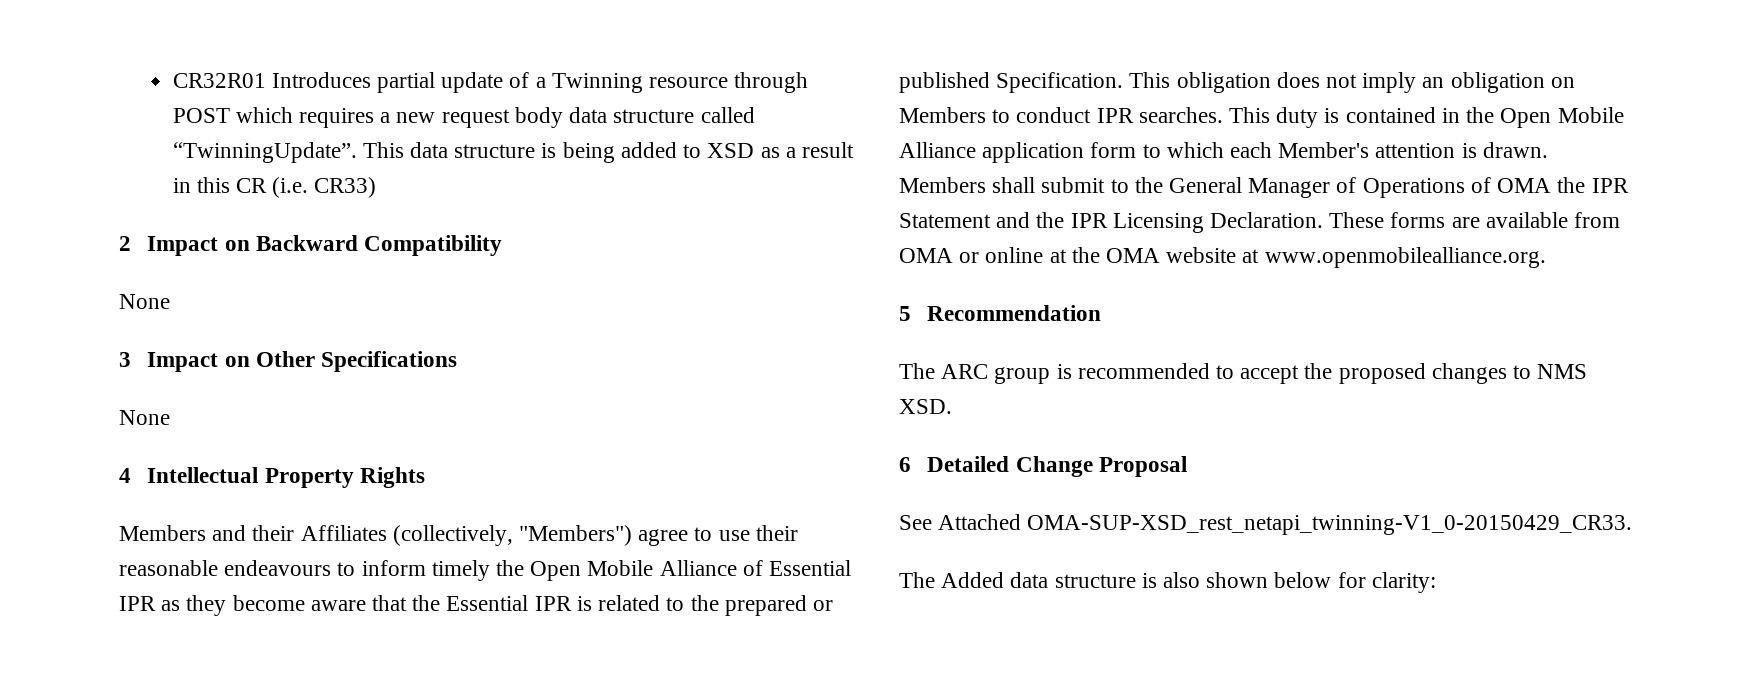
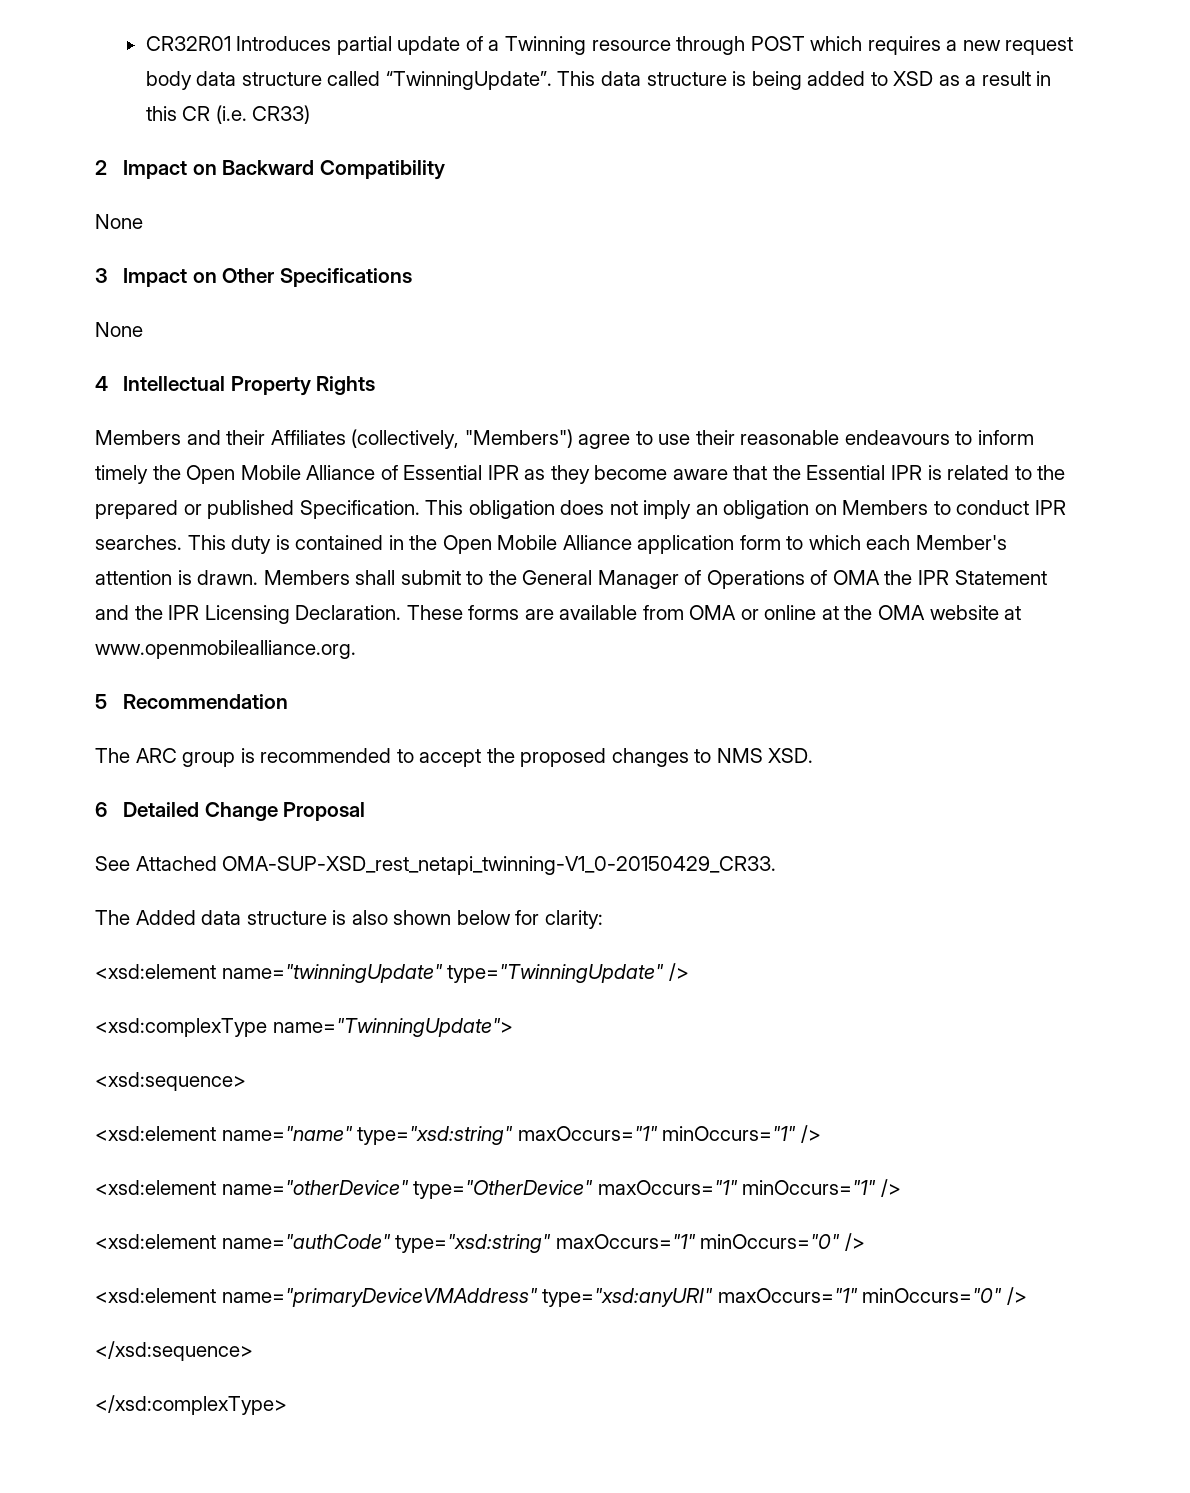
+ <xsd:element name="twinningUpdate" type="TwinningUpdate" />
+ <xsd:complexType name="TwinningUpdate">
+ <xsd:sequence>
+ <xsd:element name="name" type="xsd:string" maxOccurs="1" minOccurs="1" />
+ <xsd:element name="otherDevice" type="OtherDevice" maxOccurs="1" minOccurs="1" />
+ <xsd:element name="authCode" type="xsd:string" maxOccurs="1" minOccurs="0" />
+ <xsd:element name="primaryDeviceVMAddress" type="xsd:anyURI" maxOccurs="1" minOccurs="0" />
+ </xsd:sequence>
+ </xsd:complexType>

